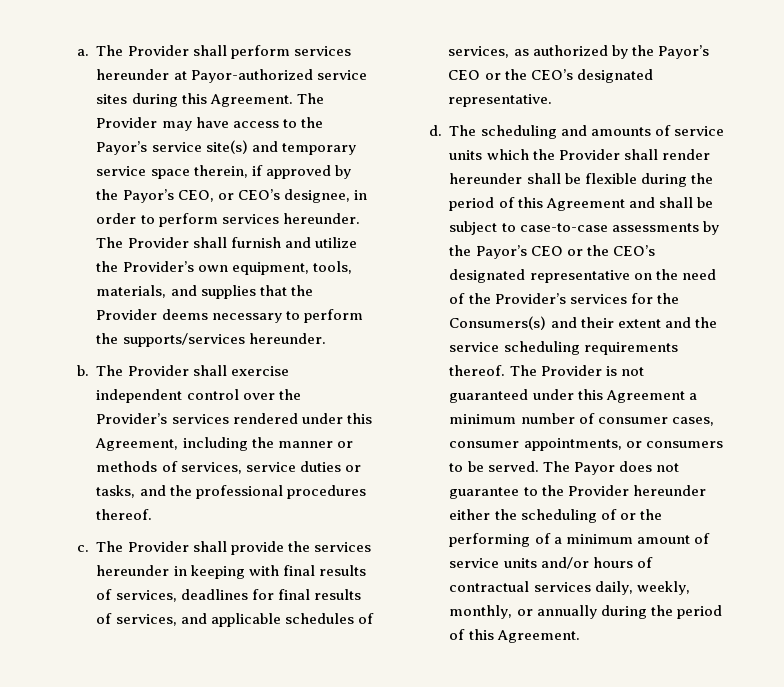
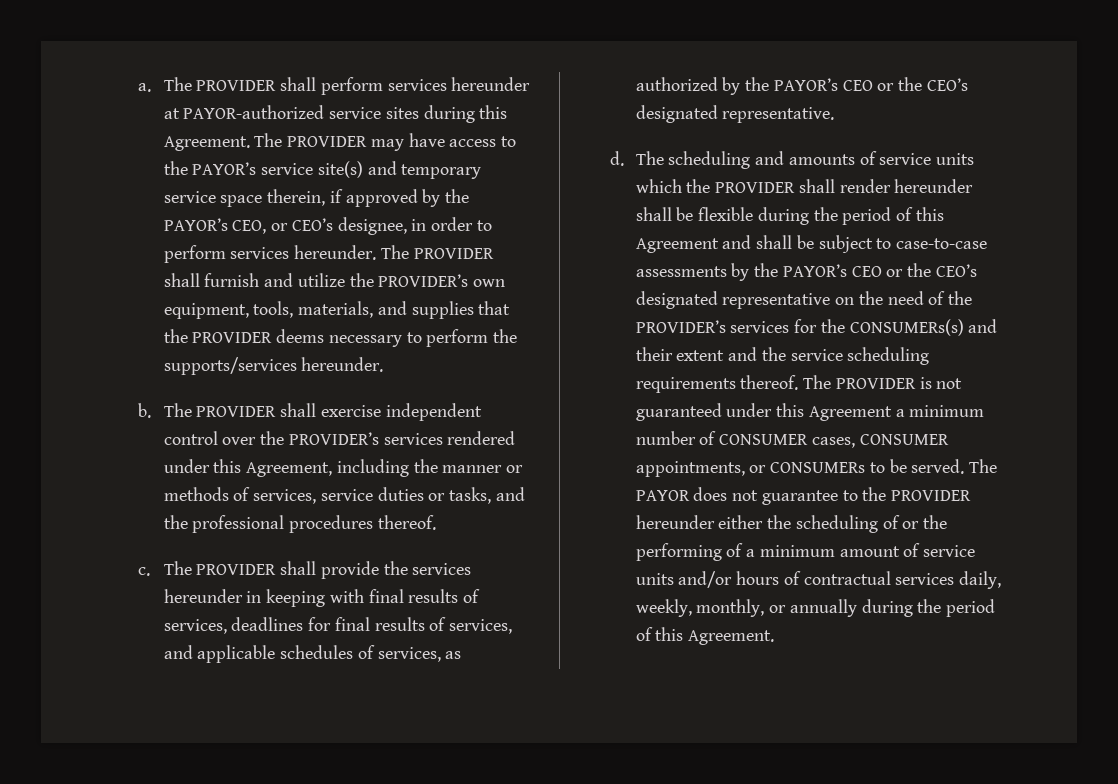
- The Provider shall perform services hereunder at Payor-authorized service sites during this Agreement.
+ The PROVIDER shall perform services hereunder at PAYOR-authorized service sites during this Agreement.
- The Provider may have access to the Payor’s service site(s) and temporary service space therein, if approved by the Payor’s CEO, or CEO’s designee, in order to perform services hereunder.
+ The PROVIDER may have access to the PAYOR’s service site(s) and temporary service space therein, if approved by the PAYOR’s CEO, or CEO’s designee, in order to perform services hereunder.
- The Provider shall furnish and utilize the Provider’s own equipment, tools, materials, and supplies that the Provider deems necessary to perform the supports/services hereunder.
+ The PROVIDER shall furnish and utilize the PROVIDER’s own equipment, tools, materials, and supplies that the PROVIDER deems necessary to perform the supports/services hereunder.
- The Provider shall exercise independent control over the Provider’s services rendered under this Agreement, including the manner or methods of services, service duties or tasks, and the professional procedures thereof.
+ The PROVIDER shall exercise independent control over the PROVIDER’s services rendered under this Agreement, including the manner or methods of services, service duties or tasks, and the professional procedures thereof.
- The Provider shall provide the services hereunder in keeping with final results of services, deadlines for final results of services, and applicable schedules of services, as authorized by the Payor’s CEO or the CEO’s designated representative.
+ The PROVIDER shall provide the services hereunder in keeping with final results of services, deadlines for final results of services, and applicable schedules of services, as authorized by the PAYOR’s CEO or the CEO’s designated representative.
- The scheduling and amounts of service units which the Provider shall render hereunder shall be flexible during the period of this Agreement and shall be subject to case-to-case assessments by the Payor’s CEO or the CEO’s designated representative on the need of the Provider’s services for the Consumers(s) and their extent and the service scheduling requirements thereof.
+ The scheduling and amounts of service units which the PROVIDER shall render hereunder shall be flexible during the period of this Agreement and shall be subject to case-to-case assessments by the PAYOR’s CEO or the CEO’s designated representative on the need of the PROVIDER’s services for the CONSUMERs(s) and their extent and the service scheduling requirements thereof.
- The Provider is not guaranteed under this Agreement a minimum number of consumer cases, consumer appointments, or consumers to be served.
+ The PROVIDER is not guaranteed under this Agreement a minimum number of CONSUMER cases, CONSUMER appointments, or CONSUMERs to be served.
- The Payor does not guarantee to the Provider hereunder either the scheduling of or the performing of a minimum amount of service units and/or hours of contractual services daily, weekly, monthly, or annually during the period of this Agreement.
+ The PAYOR does not guarantee to the PROVIDER hereunder either the scheduling of or the performing of a minimum amount of service units and/or hours of contractual services daily, weekly, monthly, or annually during the period of this Agreement.

